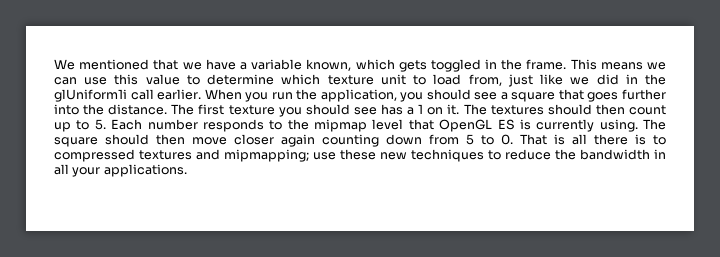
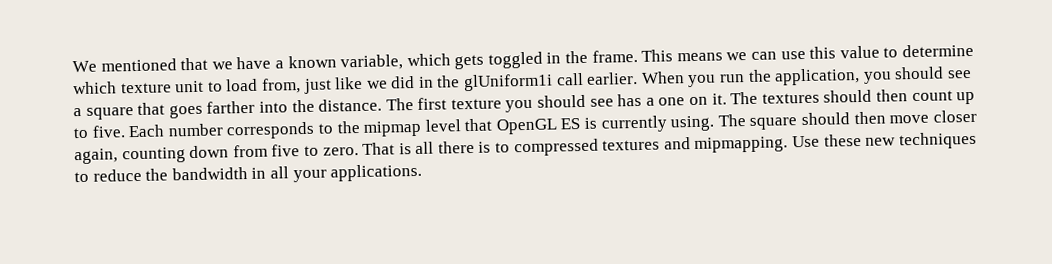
- We mentioned that we have a variable known, which gets toggled in the frame.
+ We mentioned that we have a known variable, which gets toggled in the frame.
- When you run the application, you should see a square that goes further into the distance.
+ When you run the application, you should see a square that goes farther into the distance.
- The first texture you should see has a 1 on it.
+ The first texture you should see has a one on it.
- The textures should then count up to 5. Each number responds to the mipmap level that OpenGL ES is currently using.
+ The textures should then count up to five. Each number corresponds to the mipmap level that OpenGL ES is currently using.
- The square should then move closer again counting down from 5 to 0. That is all there is to compressed textures and mipmapping; use these new techniques to reduce the bandwidth in all your applications.
+ The square should then move closer again, counting down from five to zero. That is all there is to compressed textures and mipmapping. Use these new techniques to reduce the bandwidth in all your applications.

